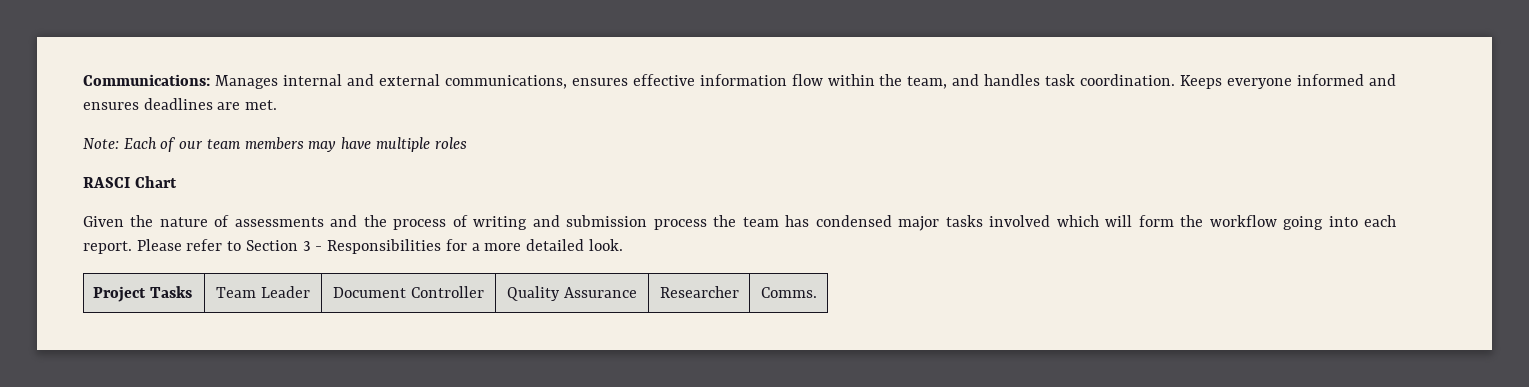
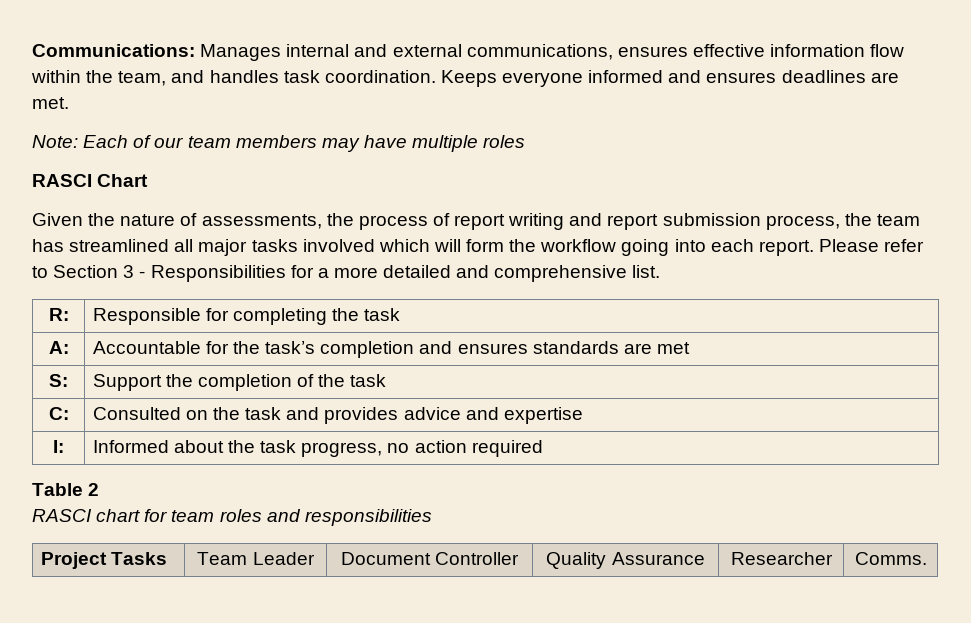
- Given the nature of assessments and the process of writing and submission process the team has condensed major tasks involved which will form the workflow going into each report.
+ Given the nature of assessments, the process of report writing and report submission process, the team has streamlined all major tasks involved which will form the workflow going into each report.
- Please refer to Section 3 - Responsibilities for a more detailed look.
+ Please refer to Section 3 - Responsibilities for a more detailed and comprehensive list.
+ R: | Responsible for completing the task
+ A: | Accountable for the task’s completion and ensures standards are met
+ S: | Support the completion of the task
+ C: | Consulted on the task and provides advice and expertise
+ I: | Informed about the task progress, no action required
+ Table 2
+ RASCI chart for team roles and responsibilities

